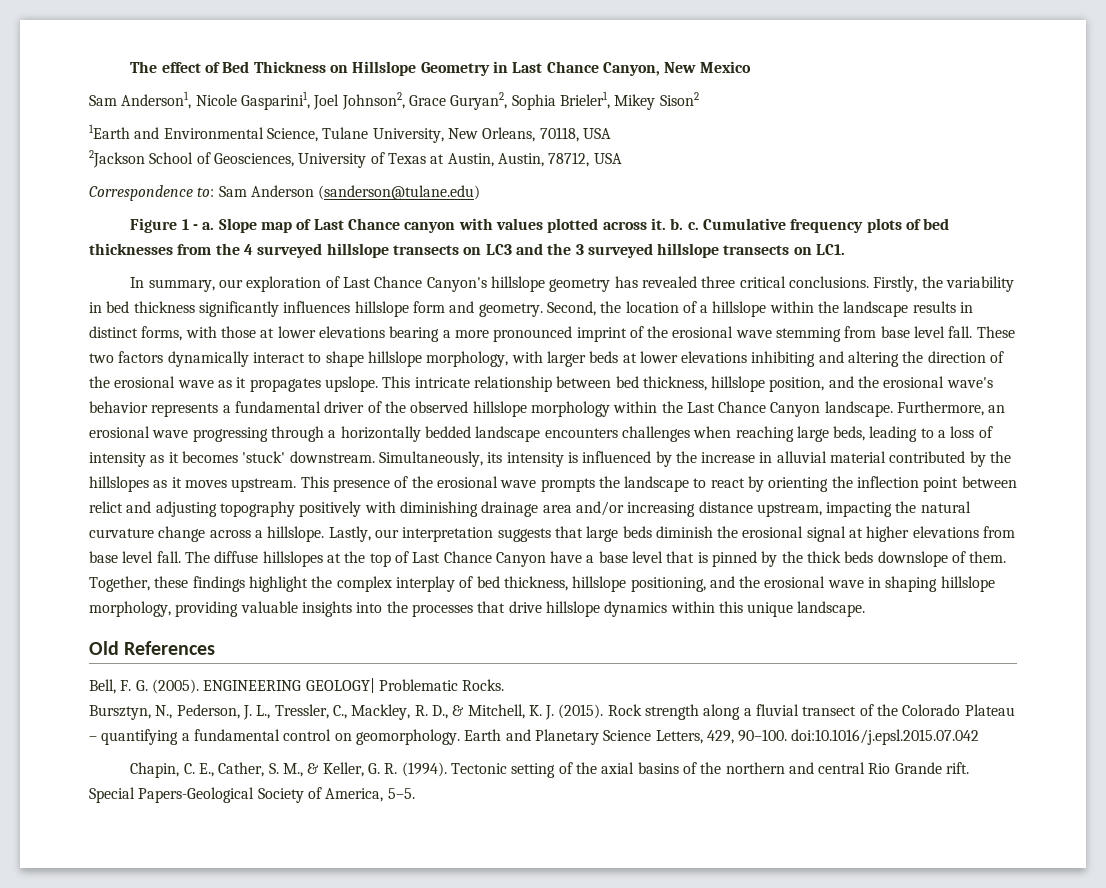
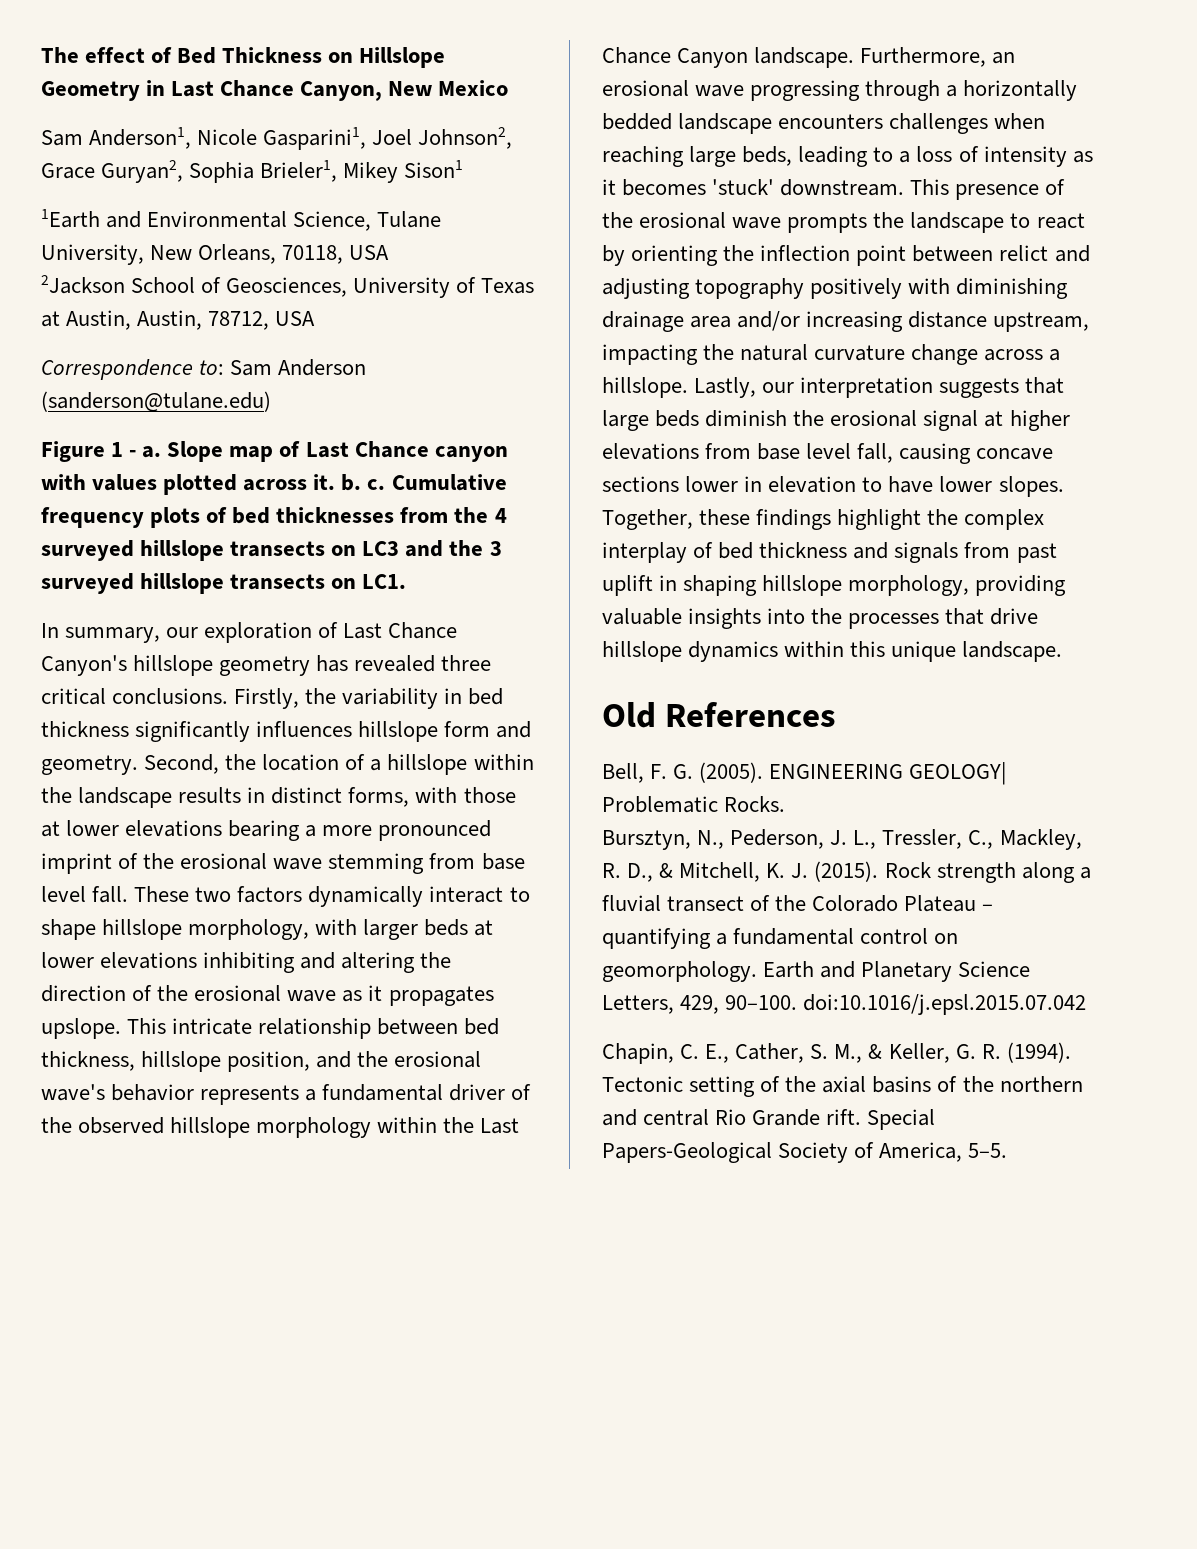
- Sam Anderson1, Nicole Gasparini1, Joel Johnson2, Grace Guryan2, Sophia Brieler1, Mikey Sison2
+ Sam Anderson1, Nicole Gasparini1, Joel Johnson2, Grace Guryan2, Sophia Brieler1, Mikey Sison1
- Simultaneously, its intensity is influenced by the increase in alluvial material contributed by the hillslopes as it moves upstream.
- Lastly, our interpretation suggests that large beds diminish the erosional signal at higher elevations from base level fall. The diffuse hillslopes at the top of Last Chance Canyon have a base level that is pinned by the thick beds downslope of them.
+ Lastly, our interpretation suggests that large beds diminish the erosional signal at higher elevations from base level fall, causing concave sections lower in elevation to have lower slopes.
- Together, these findings highlight the complex interplay of bed thickness, hillslope positioning, and the erosional wave in shaping hillslope morphology, providing valuable insights into the processes that drive hillslope dynamics within this unique landscape.
+ Together, these findings highlight the complex interplay of bed thickness and signals from past uplift in shaping hillslope morphology, providing valuable insights into the processes that drive hillslope dynamics within this unique landscape.

